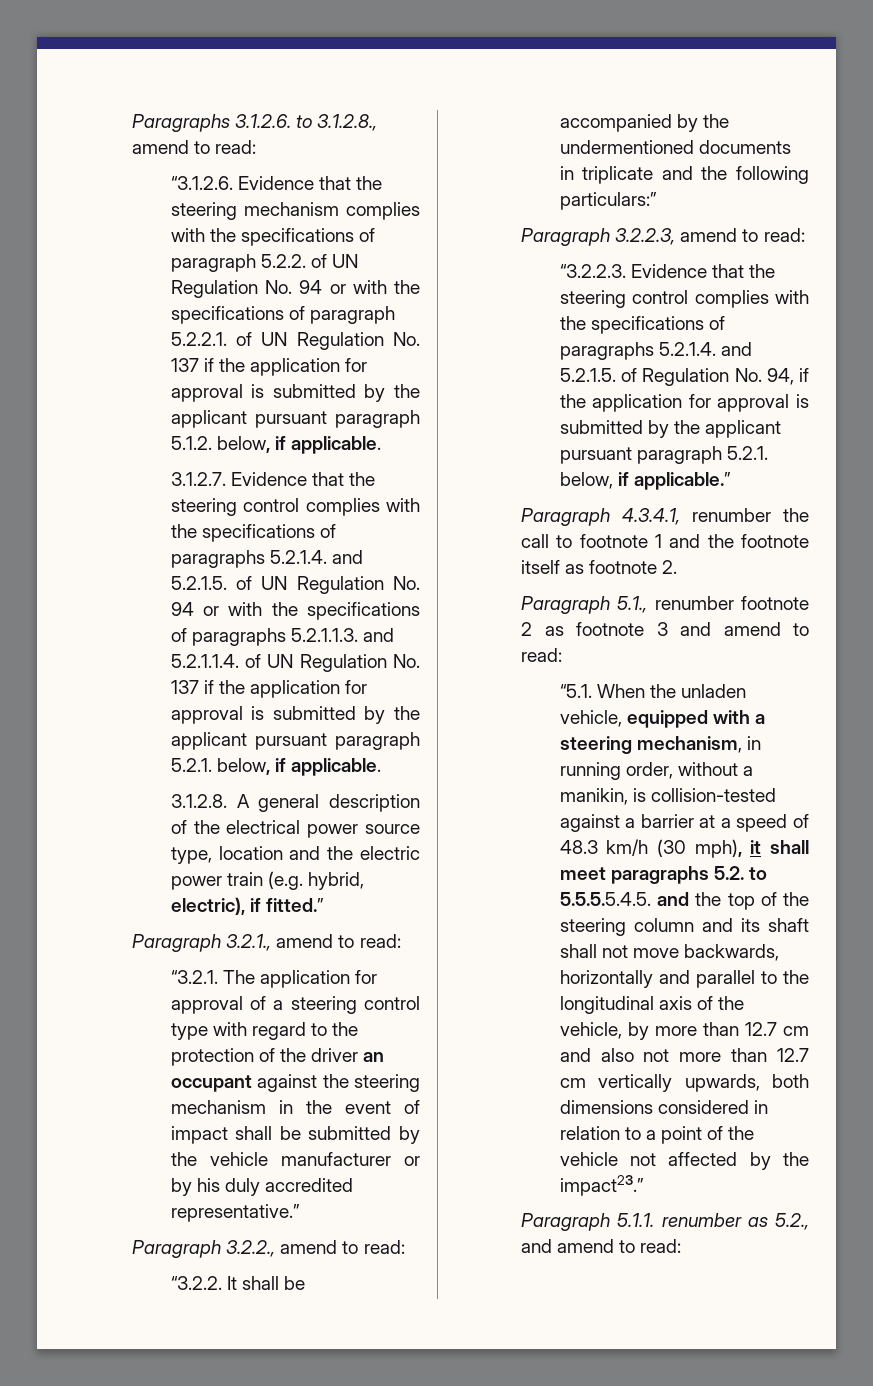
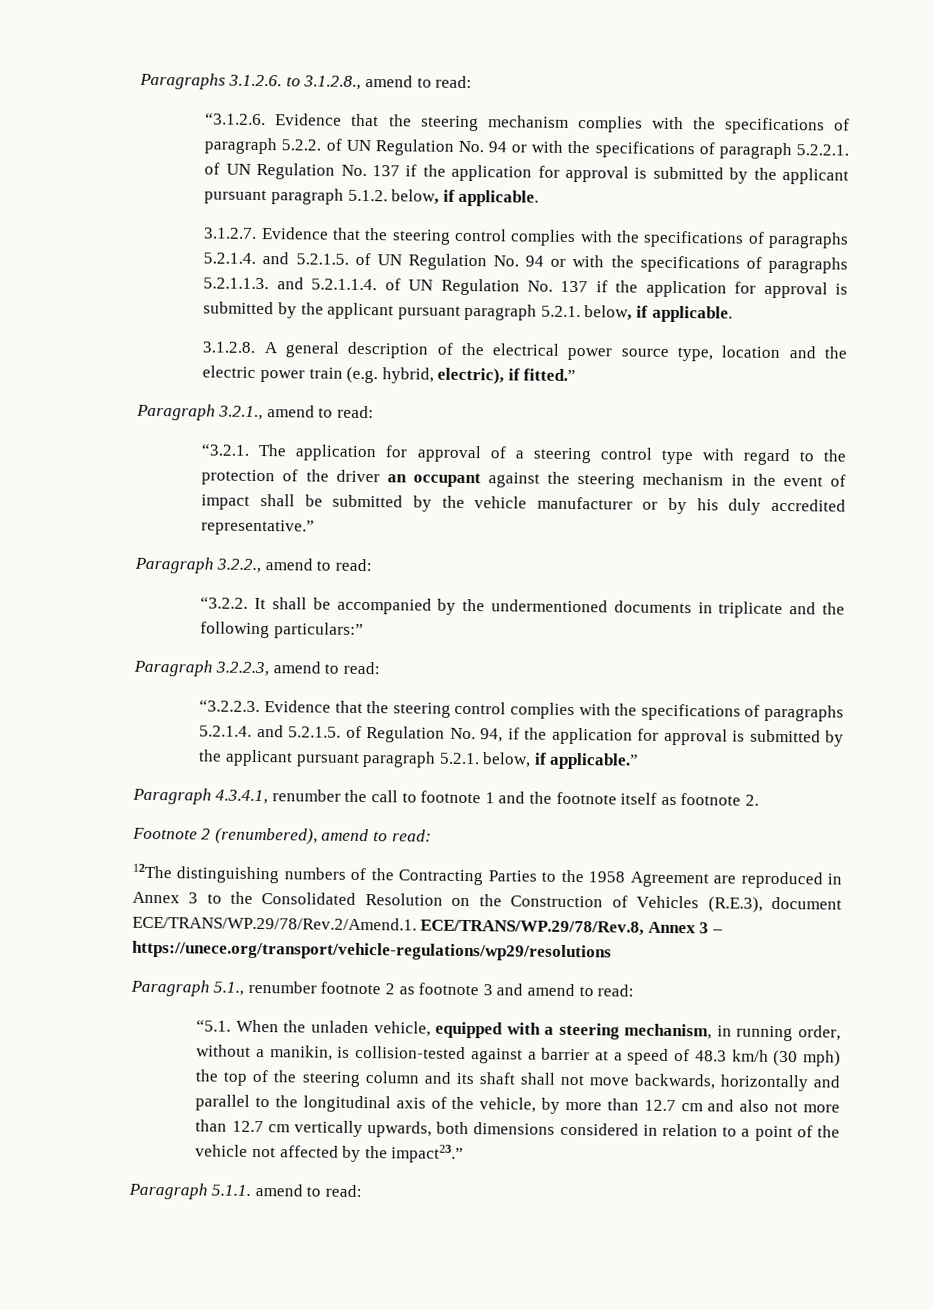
+ Footnote 2 (renumbered), amend to read:
+ 12The distinguishing numbers of the Contracting Parties to the 1958 Agreement are reproduced in Annex 3 to the Consolidated Resolution on the Construction of Vehicles (R.E.3), document ECE/TRANS/WP.29/78/Rev.2/Amend.1. ECE/TRANS/WP.29/78/Rev.8, Annex 3 – https://unece.org/transport/vehicle-regulations/wp29/resolutions
- “5.1. When the unladen vehicle, equipped with a steering mechanism, in running order, without a manikin, is collision-tested against a barrier at a speed of 48.3 km/h (30 mph), it shall meet paragraphs 5.2. to 5.5.5.5.4.5. and the top of the steering column and its shaft shall not move backwards, horizontally and parallel to the longitudinal axis of the vehicle, by more than 12.7 cm and also not more than 12.7 cm vertically upwards, both dimensions considered in relation to a point of the vehicle not affected by the impact23.”
+ “5.1. When the unladen vehicle, equipped with a steering mechanism, in running order, without a manikin, is collision-tested against a barrier at a speed of 48.3 km/h (30 mph) the top of the steering column and its shaft shall not move backwards, horizontally and parallel to the longitudinal axis of the vehicle, by more than 12.7 cm and also not more than 12.7 cm vertically upwards, both dimensions considered in relation to a point of the vehicle not affected by the impact23.”
- Paragraph 5.1.1. renumber as 5.2., and amend to read:
+ Paragraph 5.1.1. amend to read:

